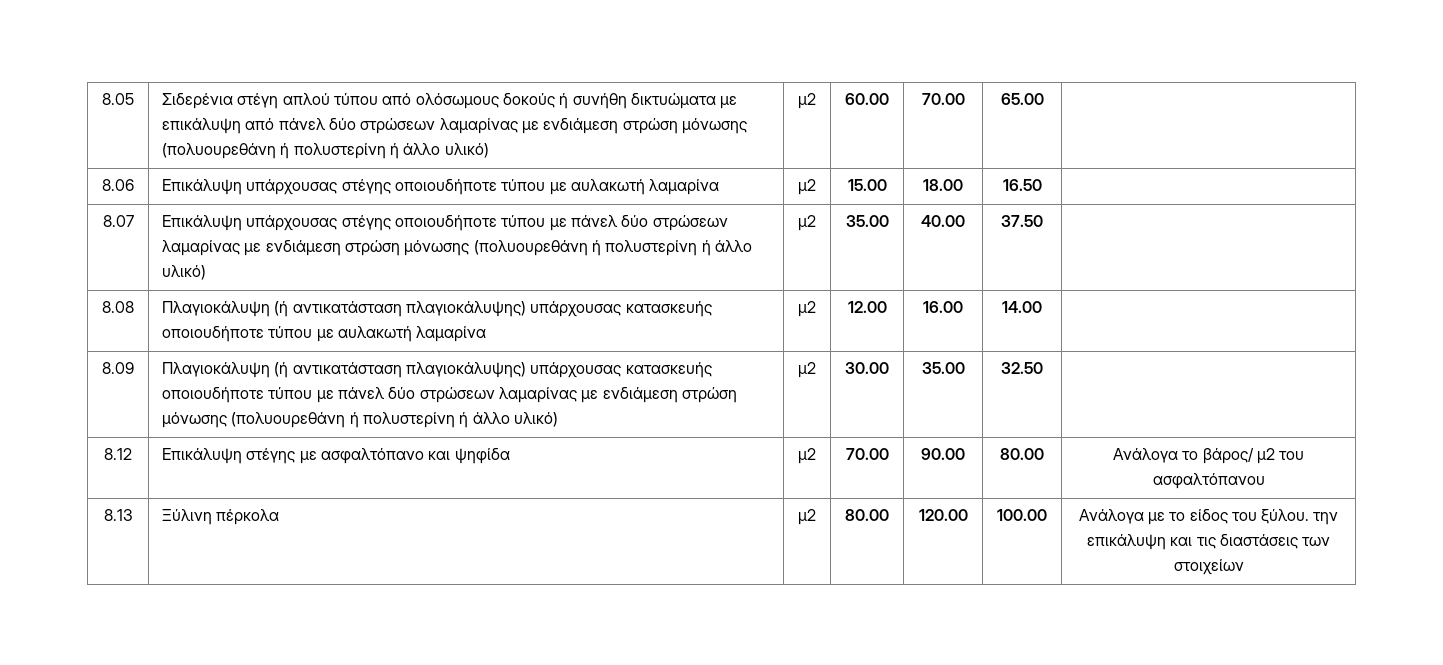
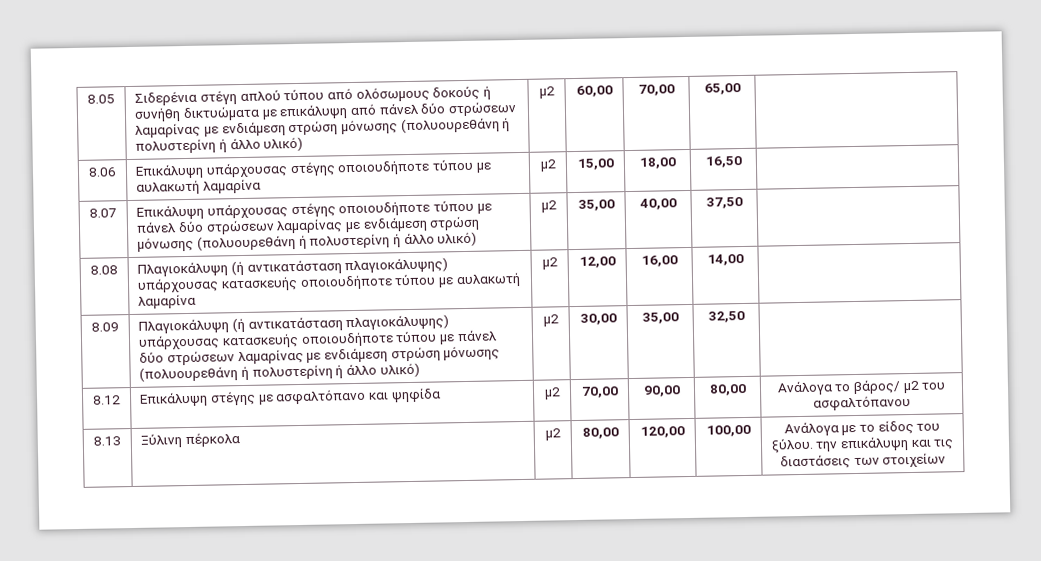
- 8.05 | Σιδερένια στέγη απλού τύπου από ολόσωμους δοκούς ή συνήθη δικτυώματα με επικάλυψη από πάνελ δύο στρώσεων λαμαρίνας με ενδιάμεση στρώση μόνωσης (πολυουρεθάνη ή πολυστερίνη ή άλλο υλικό) | μ2 | 60.00 | 70.00 | 65.00 |
+ 8.05 | Σιδερένια στέγη απλού τύπου από ολόσωμους δοκούς ή συνήθη δικτυώματα με επικάλυψη από πάνελ δύο στρώσεων λαμαρίνας με ενδιάμεση στρώση μόνωσης (πολυουρεθάνη ή πολυστερίνη ή άλλο υλικό) | μ2 | 60,00 | 70,00 | 65,00 |
- 8.06 | Επικάλυψη υπάρχουσας στέγης οποιουδήποτε τύπου με αυλακωτή λαμαρίνα | μ2 | 15.00 | 18.00 | 16.50 |
+ 8.06 | Επικάλυψη υπάρχουσας στέγης οποιουδήποτε τύπου με αυλακωτή λαμαρίνα | μ2 | 15,00 | 18,00 | 16,50 |
- 8.07 | Επικάλυψη υπάρχουσας στέγης οποιουδήποτε τύπου με πάνελ δύο στρώσεων λαμαρίνας με ενδιάμεση στρώση μόνωσης (πολυουρεθάνη ή πολυστερίνη ή άλλο υλικό) | μ2 | 35.00 | 40.00 | 37.50 |
+ 8.07 | Επικάλυψη υπάρχουσας στέγης οποιουδήποτε τύπου με πάνελ δύο στρώσεων λαμαρίνας με ενδιάμεση στρώση μόνωσης (πολυουρεθάνη ή πολυστερίνη ή άλλο υλικό) | μ2 | 35,00 | 40,00 | 37,50 |
- 8.08 | Πλαγιοκάλυψη (ή αντικατάσταση πλαγιοκάλυψης) υπάρχουσας κατασκευής οποιουδήποτε τύπου με αυλακωτή λαμαρίνα | μ2 | 12.00 | 16.00 | 14.00 |
+ 8.08 | Πλαγιοκάλυψη (ή αντικατάσταση πλαγιοκάλυψης) υπάρχουσας κατασκευής οποιουδήποτε τύπου με αυλακωτή λαμαρίνα | μ2 | 12,00 | 16,00 | 14,00 |
- 8.09 | Πλαγιοκάλυψη (ή αντικατάσταση πλαγιοκάλυψης) υπάρχουσας κατασκευής οποιουδήποτε τύπου με πάνελ δύο στρώσεων λαμαρίνας με ενδιάμεση στρώση μόνωσης (πολυουρεθάνη ή πολυστερίνη ή άλλο υλικό) | μ2 | 30.00 | 35.00 | 32.50 |
+ 8.09 | Πλαγιοκάλυψη (ή αντικατάσταση πλαγιοκάλυψης) υπάρχουσας κατασκευής οποιουδήποτε τύπου με πάνελ δύο στρώσεων λαμαρίνας με ενδιάμεση στρώση μόνωσης (πολυουρεθάνη ή πολυστερίνη ή άλλο υλικό) | μ2 | 30,00 | 35,00 | 32,50 |
- 8.12 | Επικάλυψη στέγης με ασφαλτόπανο και ψηφίδα | μ2 | 70.00 | 90.00 | 80.00 | Ανάλογα το βάρος/ μ2 του ασφαλτόπανου
+ 8.12 | Επικάλυψη στέγης με ασφαλτόπανο και ψηφίδα | μ2 | 70,00 | 90,00 | 80,00 | Ανάλογα το βάρος/ μ2 του ασφαλτόπανου
- 8.13 | Ξύλινη πέρκολα | μ2 | 80.00 | 120.00 | 100.00 | Ανάλογα με το είδος του ξύλου. την επικάλυψη και τις διαστάσεις των στοιχείων
+ 8.13 | Ξύλινη πέρκολα | μ2 | 80,00 | 120,00 | 100,00 | Ανάλογα με το είδος του ξύλου. την επικάλυψη και τις διαστάσεις των στοιχείων

